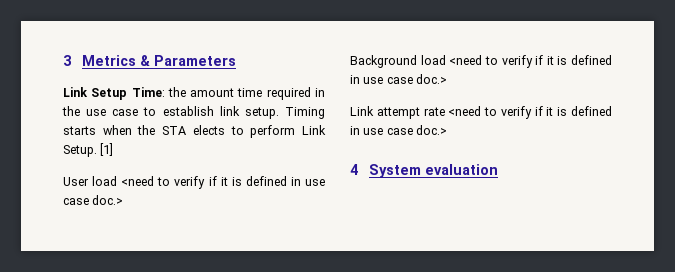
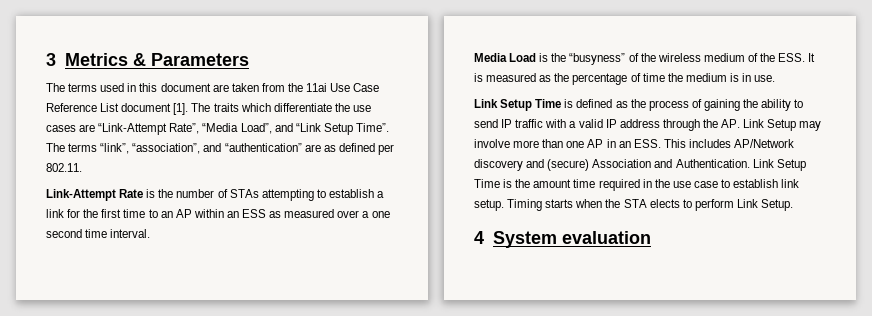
- Link Setup Time: the amount time required in the use case to establish link setup.
+ The terms used in this document are taken from the 11ai Use Case Reference List document [1]. The traits which differentiate the use cases are “Link-Attempt Rate”, “Media Load”, and “Link Setup Time”. The terms “link”, “association”, and “authentication” are as defined per 802.11.
+ Link-Attempt Rate is the number of STAs attempting to establish a link for the first time to an AP within an ESS as measured over a one second time interval.
+ Media Load is the “busyness” of the wireless medium of the ESS. It is measured as the percentage of time the medium is in use.
+ Link Setup Time is defined as the process of gaining the ability to send IP traffic with a valid IP address through the AP. Link Setup may involve more than one AP in an ESS. This includes AP/Network discovery and (secure) Association and Authentication. Link Setup Time is the amount time required in the use case to establish link setup.
- [1]
- User load <need to verify if it is defined in use case doc.>
- Background load <need to verify if it is defined in use case doc.>
- Link attempt rate <need to verify if it is defined in use case doc.>

